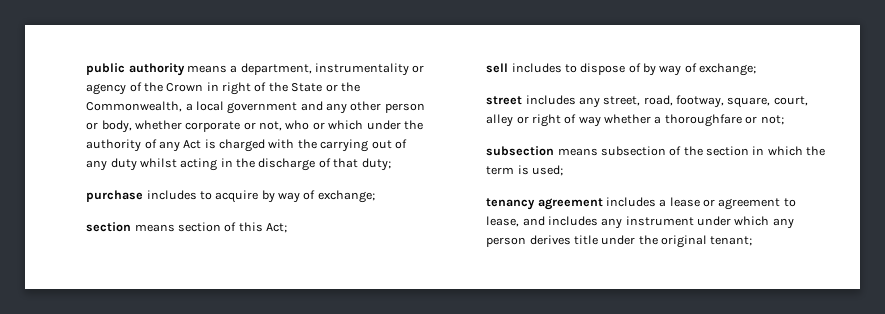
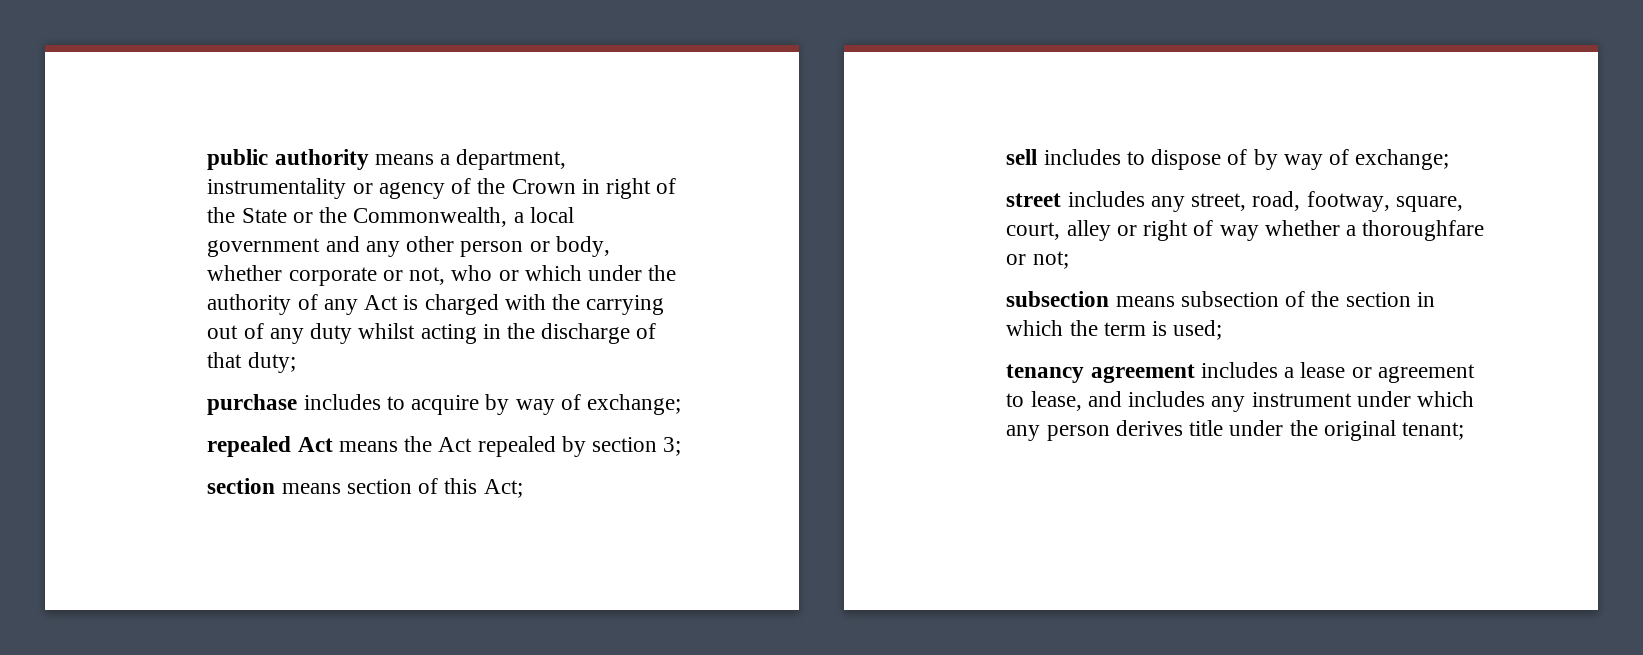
+ repealed Act means the Act repealed by section 3;

